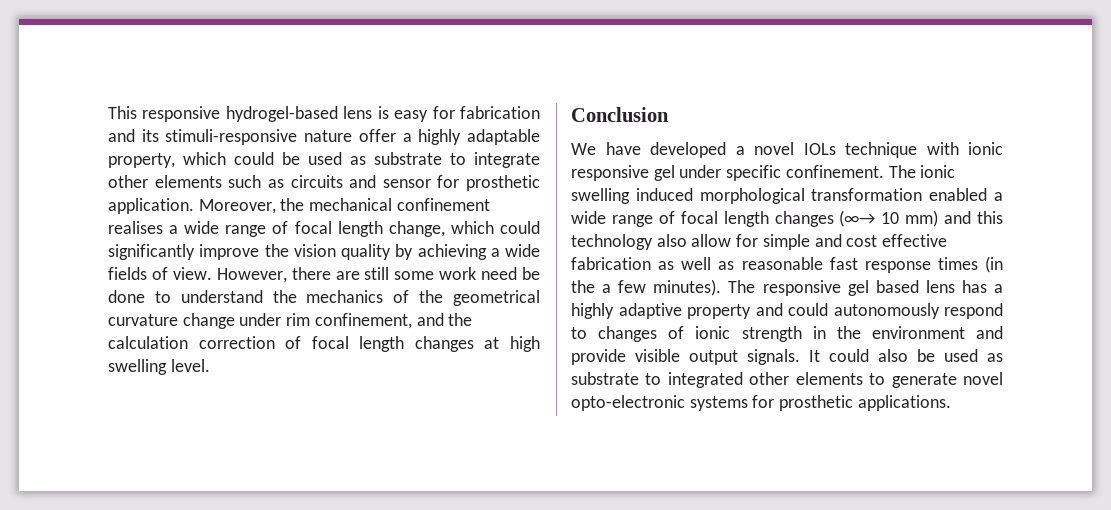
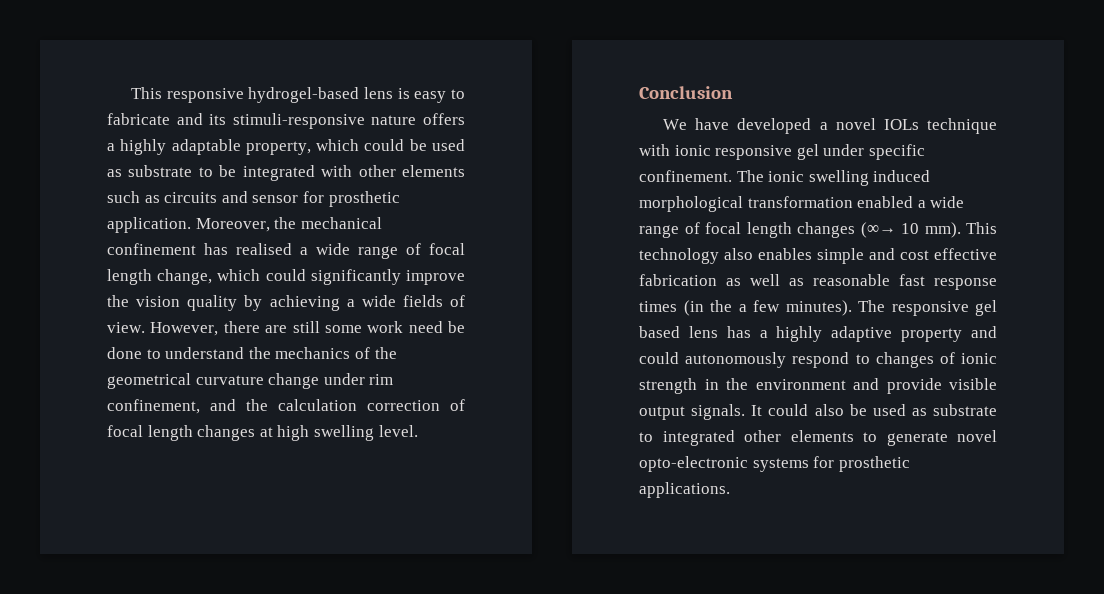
- This responsive hydrogel-based lens is easy for fabrication and its stimuli-responsive nature offer a highly adaptable property, which could be used as substrate to integrate other elements such as circuits and sensor for prosthetic application.
+ This responsive hydrogel-based lens is easy to fabricate and its stimuli-responsive nature offers a highly adaptable property, which could be used as substrate to be integrated with other elements such as circuits and sensor for prosthetic application.
- Moreover, the mechanical confinement realises a wide range of focal length change, which could significantly improve the vision quality by achieving a wide fields of view.
+ Moreover, the mechanical confinement has realised a wide range of focal length change, which could significantly improve the vision quality by achieving a wide fields of view.
- The ionic swelling induced morphological transformation enabled a wide range of focal length changes (∞→ 10 mm) and this technology also allow for simple and cost effective fabrication as well as reasonable fast response times (in the a few minutes).
+ The ionic swelling induced morphological transformation enabled a wide range of focal length changes (∞→ 10 mm). This technology also enables simple and cost effective fabrication as well as reasonable fast response times (in the a few minutes).

